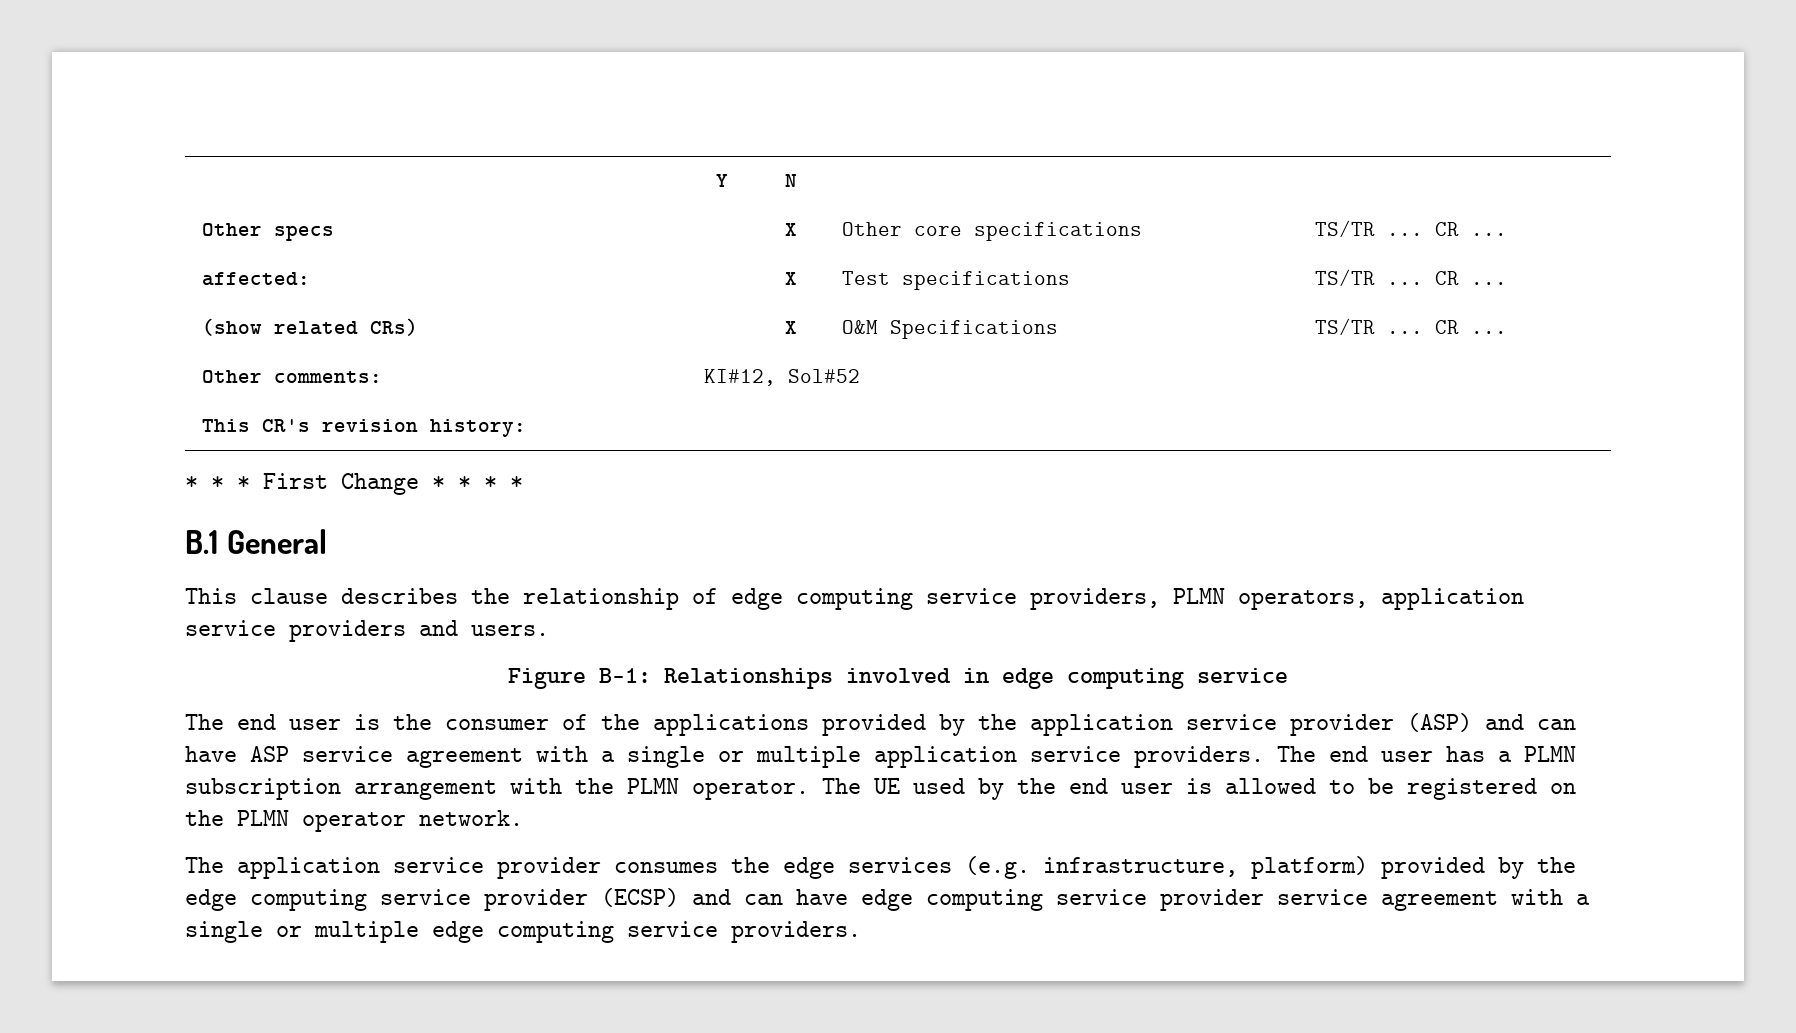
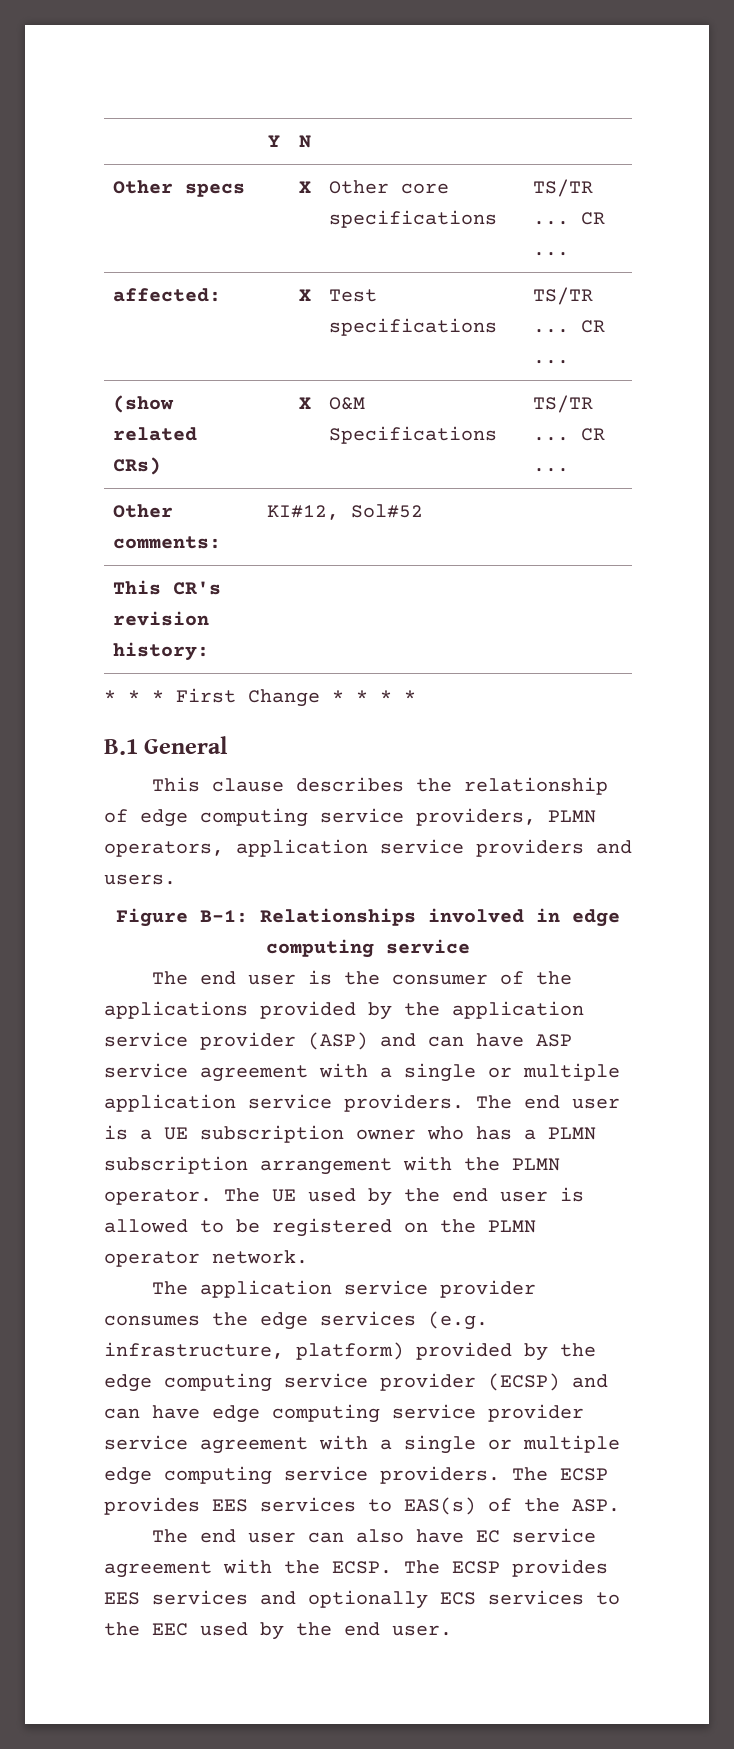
- The end user has a PLMN subscription arrangement with the PLMN operator.
+ The end user is a UE subscription owner who has a PLMN subscription arrangement with the PLMN operator.
+ The ECSP provides EES services to EAS(s) of the ASP.
+ The end user can also have EC service agreement with the ECSP. The ECSP provides EES services and optionally ECS services to the EEC used by the end user.

